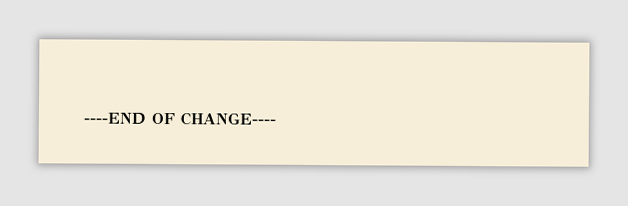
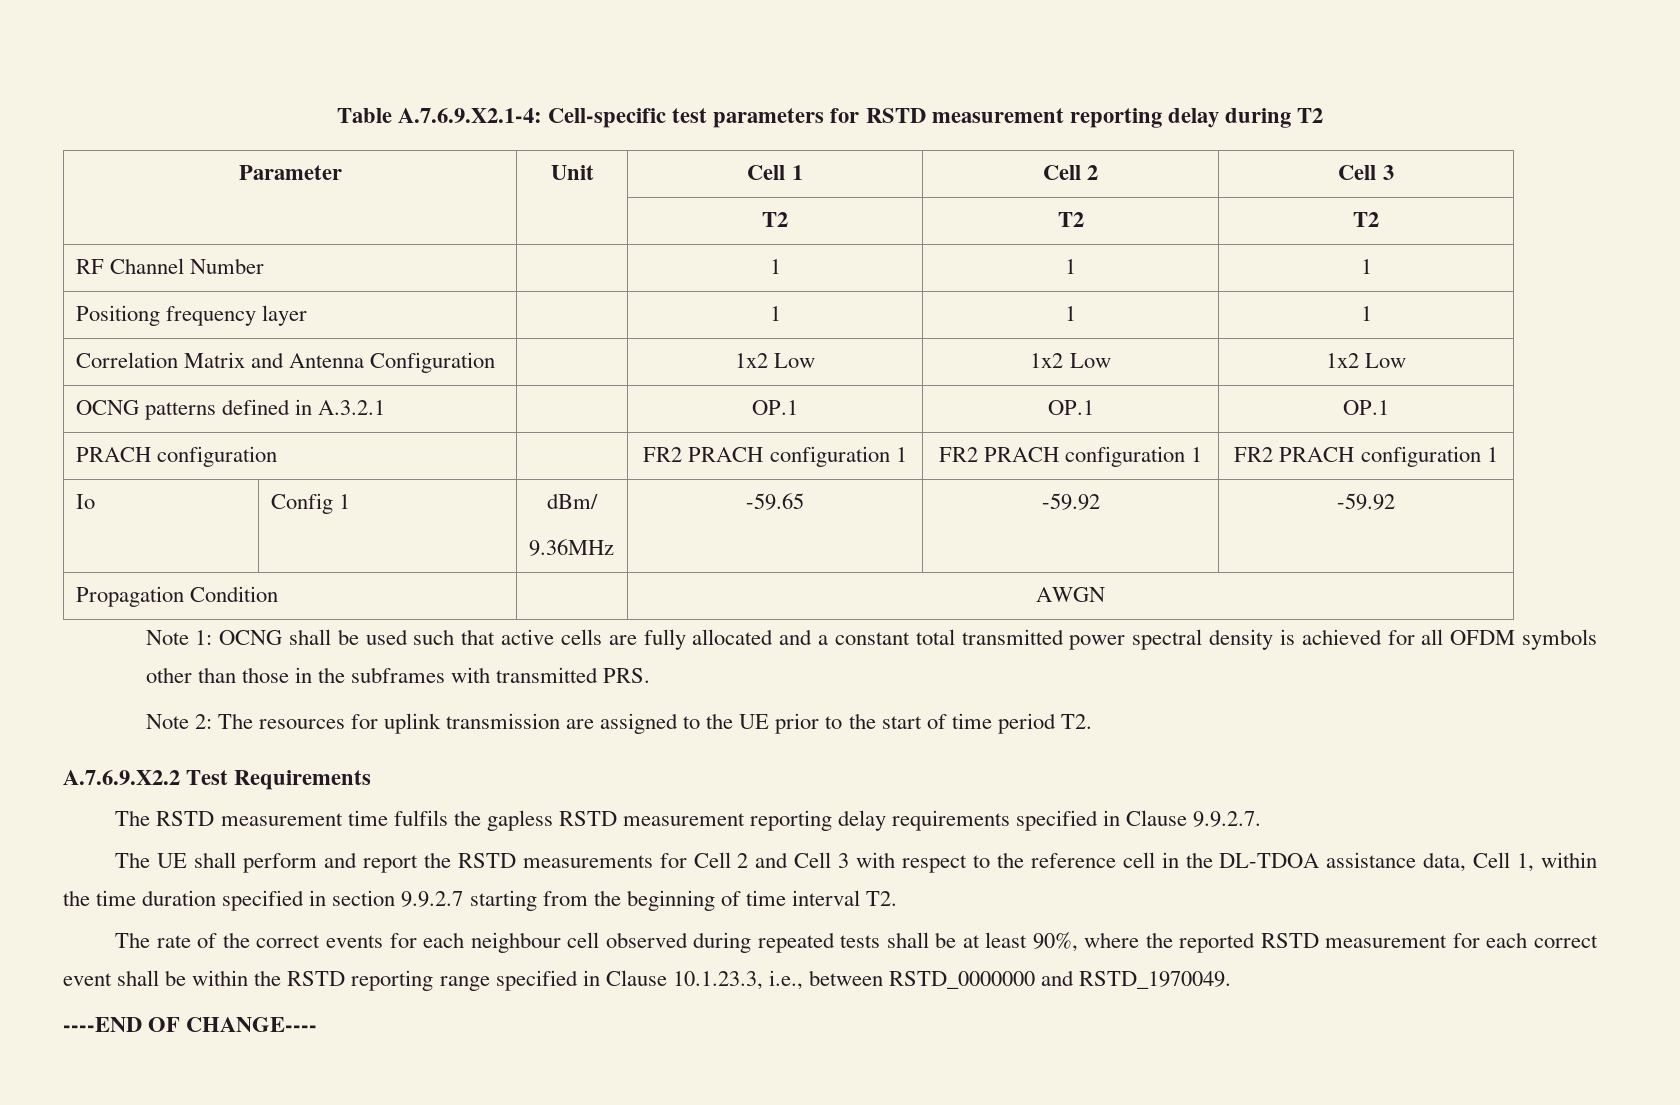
+ Table A.7.6.9.X2.1-4: Cell-specific test parameters for RSTD measurement reporting delay during T2
+ Parameter | Unit | Cell 1 | Cell 2 | Cell 3
+ | | T2 | T2 | T2
+ RF Channel Number | | 1 | 1 | 1
+ Positiong frequency layer | | 1 | 1 | 1
+ Correlation Matrix and Antenna Configuration | | 1x2 Low | 1x2 Low | 1x2 Low
+ OCNG patterns defined in A.3.2.1 | | OP.1 | OP.1 | OP.1
+ PRACH configuration | | FR2 PRACH configuration 1 | FR2 PRACH configuration 1 | FR2 PRACH configuration 1
+ Io | Config 1 | dBm/
+ 9.36MHz | -59.65 | -59.92 | -59.92
+ Propagation Condition | | AWGN
+ Note 1: OCNG shall be used such that active cells are fully allocated and a constant total transmitted power spectral density is achieved for all OFDM symbols other than those in the subframes with transmitted PRS.
+ Note 2: The resources for uplink transmission are assigned to the UE prior to the start of time period T2.
+ A.7.6.9.X2.2 Test Requirements
+ The RSTD measurement time fulfils the gapless RSTD measurement reporting delay requirements specified in Clause 9.9.2.7.
+ The UE shall perform and report the RSTD measurements for Cell 2 and Cell 3 with respect to the reference cell in the DL-TDOA assistance data, Cell 1, within the time duration specified in section 9.9.2.7 starting from the beginning of time interval T2.
+ The rate of the correct events for each neighbour cell observed during repeated tests shall be at least 90%, where the reported RSTD measurement for each correct event shall be within the RSTD reporting range specified in Clause 10.1.23.3, i.e., between RSTD_0000000 and RSTD_1970049.

